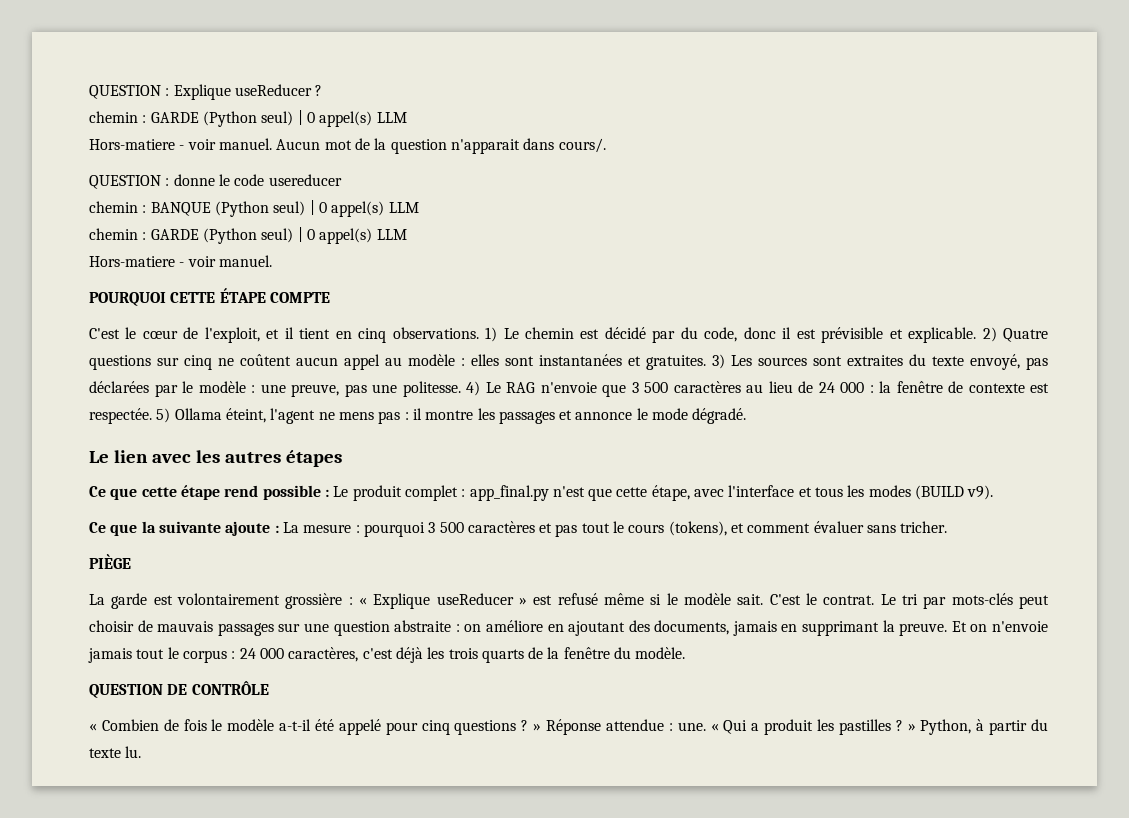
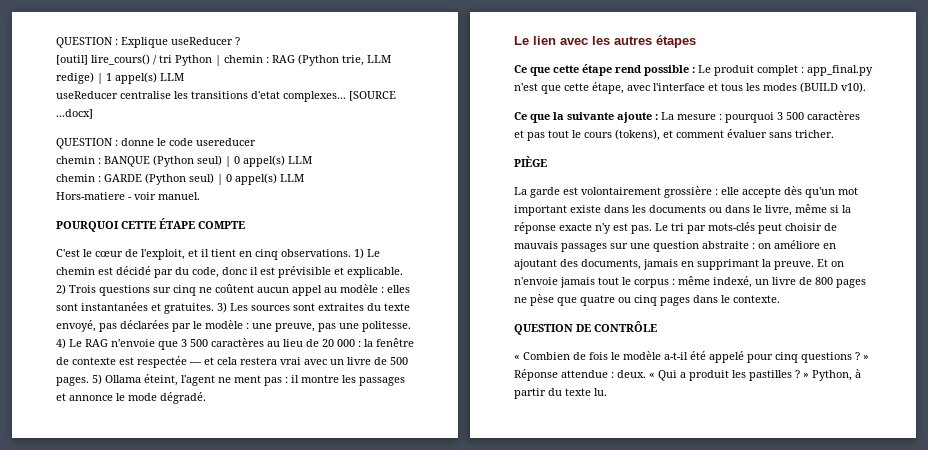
  QUESTION : Explique useReducer ?
- chemin : GARDE (Python seul) | 0 appel(s) LLM
- Hors-matiere - voir manuel. Aucun mot de la question n'apparait dans cours/.
+ [outil] lire_cours() / tri Python | chemin : RAG (Python trie, LLM redige) | 1 appel(s) LLM
+ useReducer centralise les transitions d'etat complexes... [SOURCE ...docx]
- 2) Quatre questions sur cinq ne coûtent aucun appel au modèle : elles sont instantanées et gratuites.
+ 2) Trois questions sur cinq ne coûtent aucun appel au modèle : elles sont instantanées et gratuites.
- 4) Le RAG n'envoie que 3 500 caractères au lieu de 24 000 : la fenêtre de contexte est respectée.
+ 4) Le RAG n'envoie que 3 500 caractères au lieu de 20 000 : la fenêtre de contexte est respectée — et cela restera vrai avec un livre de 500 pages.
- 5) Ollama éteint, l'agent ne mens pas : il montre les passages et annonce le mode dégradé.
+ 5) Ollama éteint, l'agent ne ment pas : il montre les passages et annonce le mode dégradé.
- Ce que cette étape rend possible : Le produit complet : app_final.py n'est que cette étape, avec l'interface et tous les modes (BUILD v9).
+ Ce que cette étape rend possible : Le produit complet : app_final.py n'est que cette étape, avec l'interface et tous les modes (BUILD v10).
- La garde est volontairement grossière : « Explique useReducer » est refusé même si le modèle sait. C'est le contrat.
+ La garde est volontairement grossière : elle accepte dès qu'un mot important existe dans les documents ou dans le livre, même si la réponse exacte n'y est pas.
- Et on n'envoie jamais tout le corpus : 24 000 caractères, c'est déjà les trois quarts de la fenêtre du modèle.
+ Et on n'envoie jamais tout le corpus : même indexé, un livre de 800 pages ne pèse que quatre ou cinq pages dans le contexte.
- « Combien de fois le modèle a-t-il été appelé pour cinq questions ? » Réponse attendue : une.
+ « Combien de fois le modèle a-t-il été appelé pour cinq questions ? » Réponse attendue : deux.

